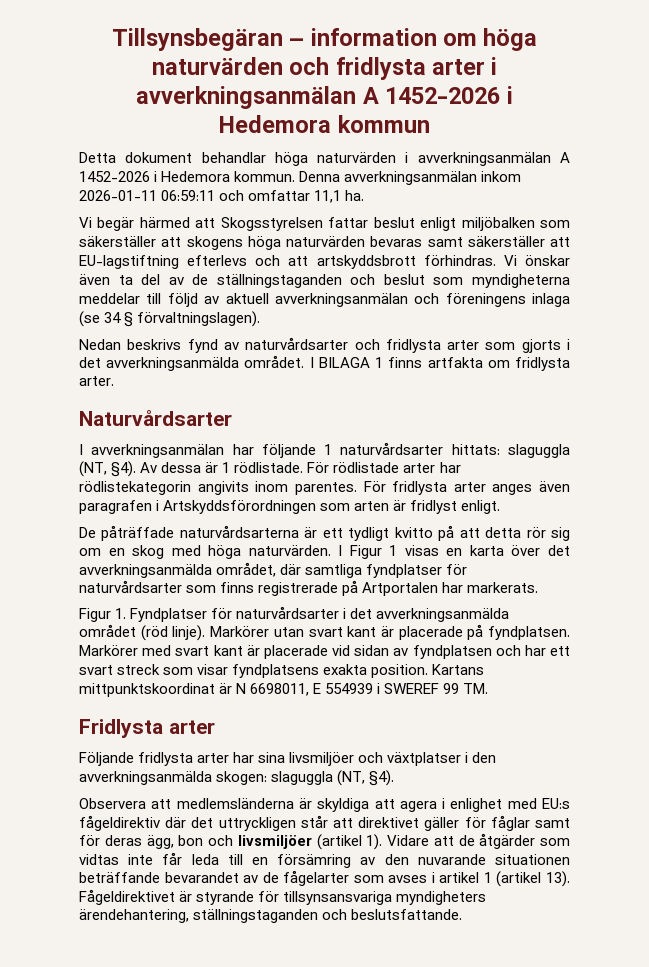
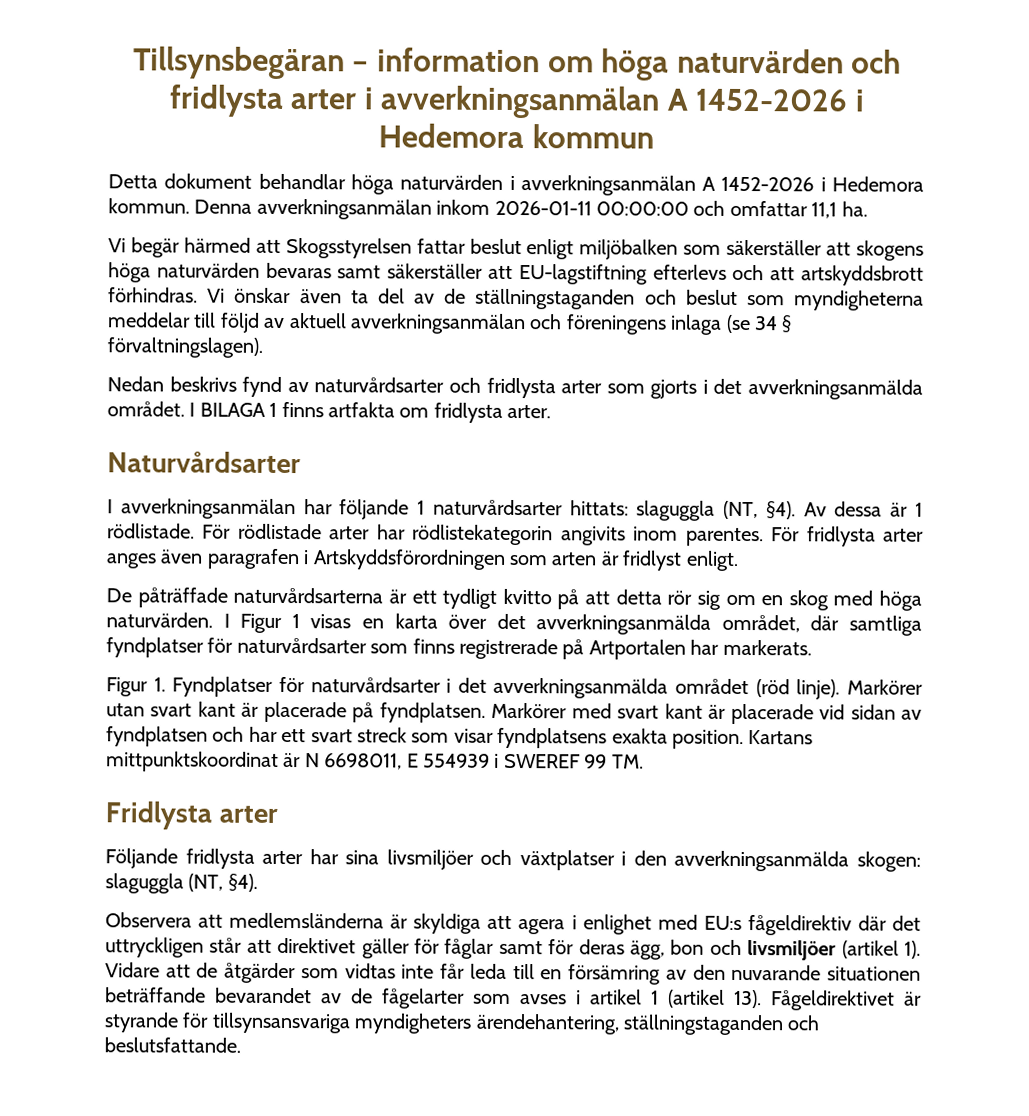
- Denna avverkningsanmälan inkom 2026-01-11 06:59:11 och omfattar 11,1 ha.
+ Denna avverkningsanmälan inkom 2026-01-11 00:00:00 och omfattar 11,1 ha.

